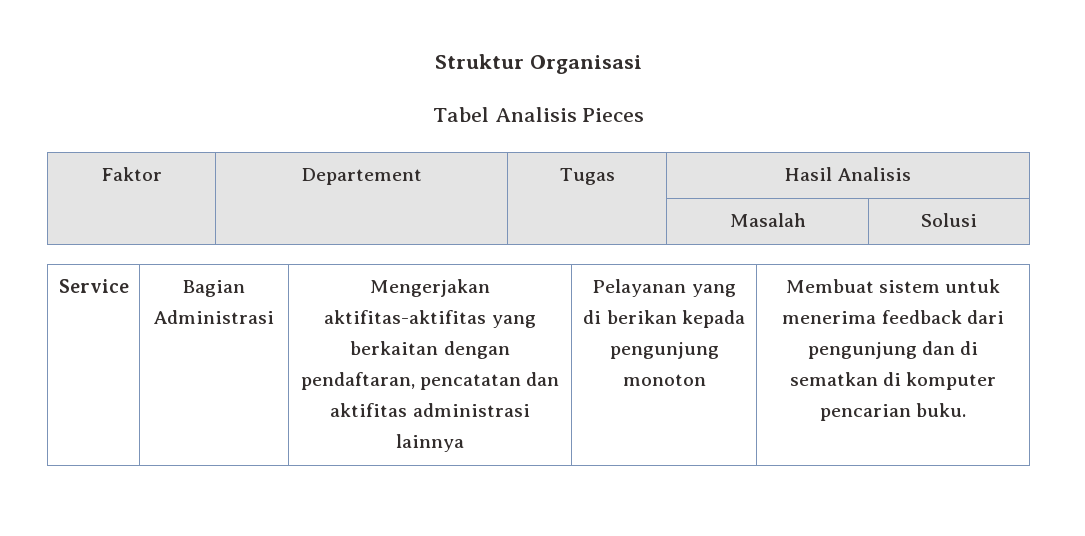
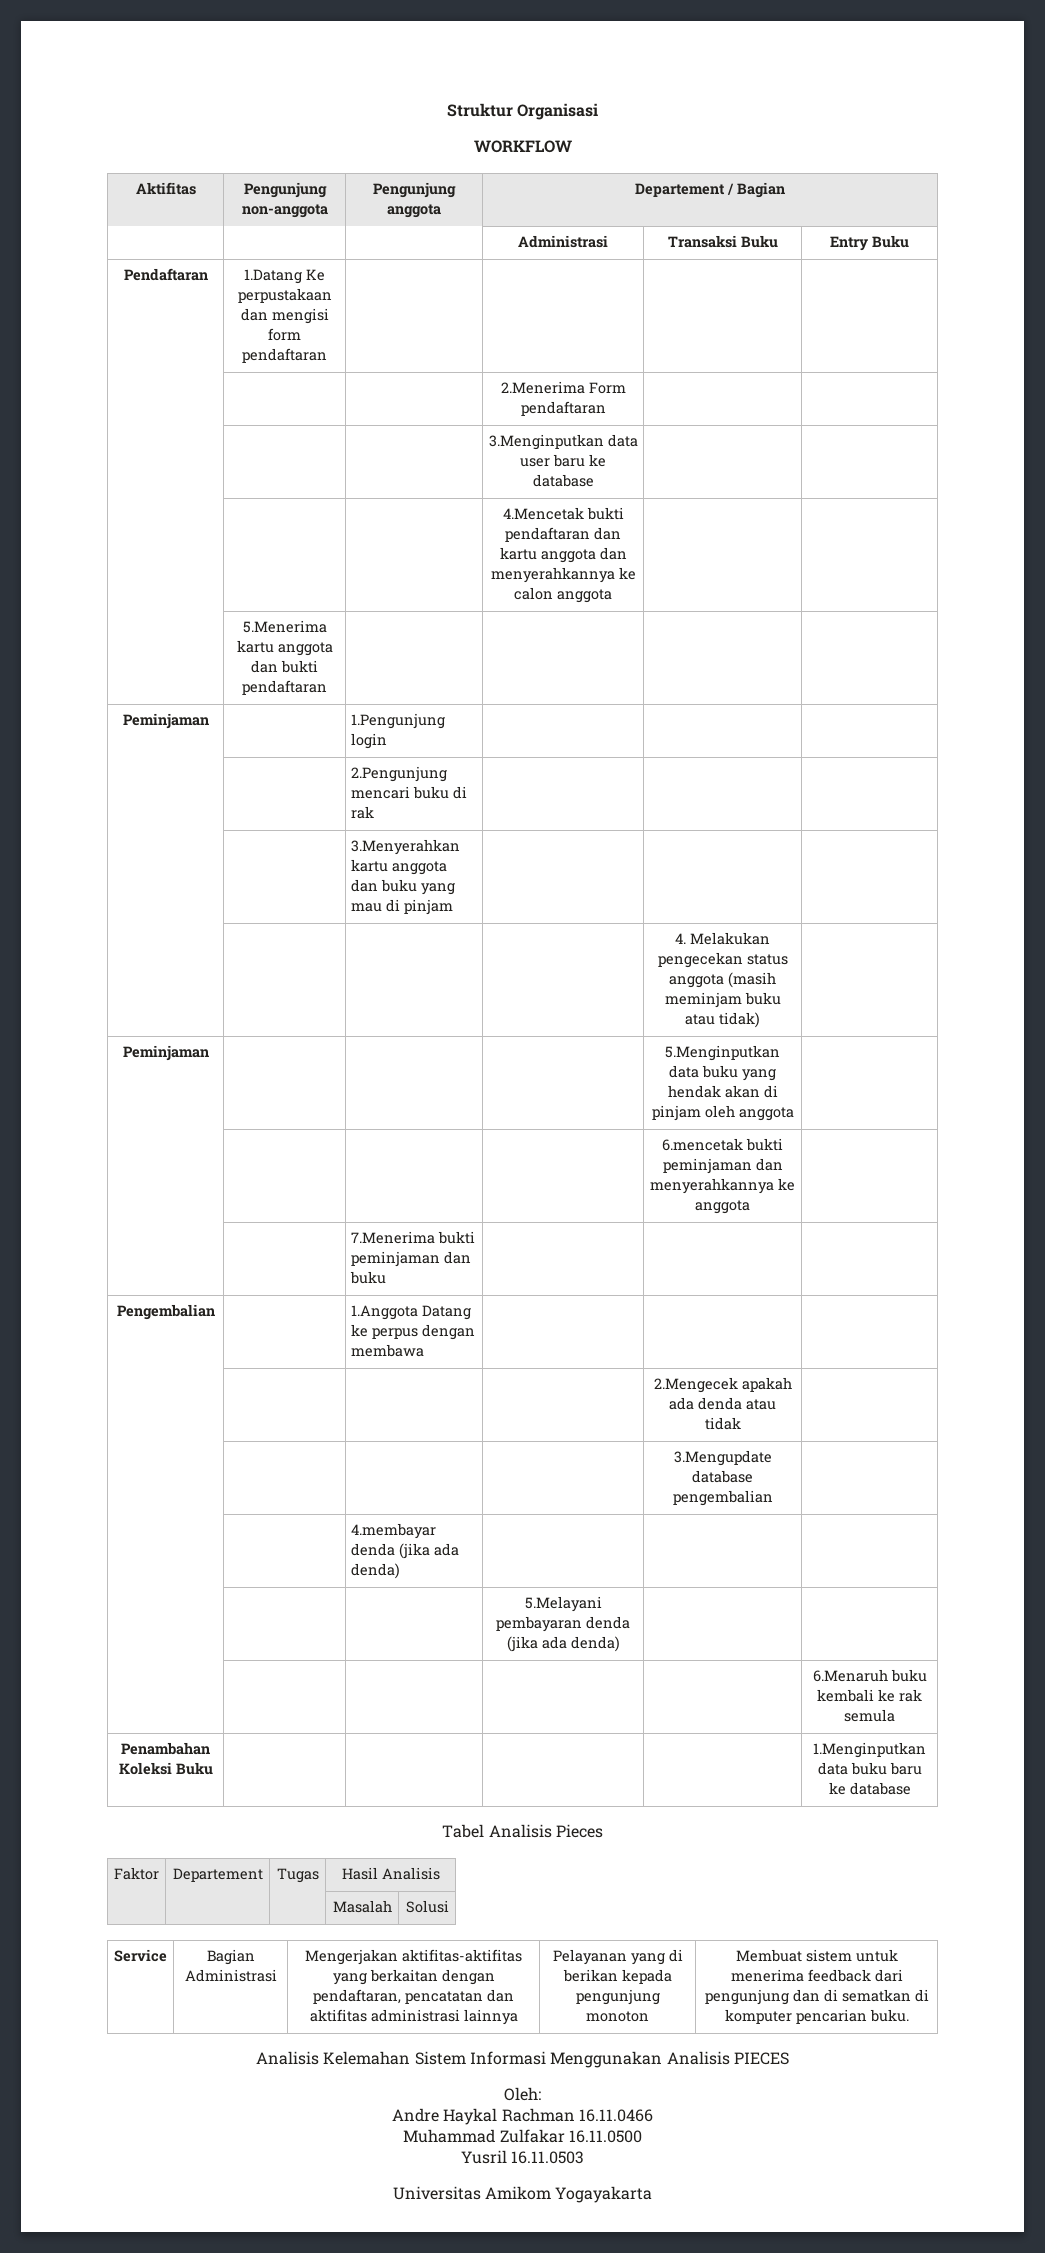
+ WORKFLOW
+ Aktifitas | Pengunjung non-anggota | Pengunjung anggota | Departement / Bagian
+ | | | Administrasi | Transaksi Buku | Entry Buku
+ Pendaftaran | 1.Datang Ke perpustakaan dan mengisi form pendaftaran | | | |
+ | | | 2.Menerima Form pendaftaran | |
+ | | | 3.Menginputkan data user baru ke database | |
+ | | | 4.Mencetak bukti pendaftaran dan kartu anggota dan menyerahkannya ke calon anggota | |
+ | 5.Menerima kartu anggota dan bukti pendaftaran | | | |
+ Peminjaman | | 1.Pengunjung login | | |
+ | | 2.Pengunjung mencari buku di rak | | |
+ | | 3.Menyerahkan kartu anggota dan buku yang mau di pinjam | | |
+ | | | | 4. Melakukan pengecekan status anggota (masih meminjam buku atau tidak) |
+ Peminjaman | | | | 5.Menginputkan data buku yang hendak akan di pinjam oleh anggota |
+ | | | | 6.mencetak bukti peminjaman dan menyerahkannya ke anggota |
+ | | 7.Menerima bukti peminjaman dan buku | | |
+ Pengembalian | | 1.Anggota Datang ke perpus dengan membawa | | |
+ | | | | 2.Mengecek apakah ada denda atau tidak |
+ | | | | 3.Mengupdate database pengembalian |
+ | | 4.membayar denda (jika ada denda) | | |
+ | | | 5.Melayani pembayaran denda (jika ada denda) | |
+ | | | | | 6.Menaruh buku kembali ke rak semula
+ Penambahan Koleksi Buku | | | | | 1.Menginputkan data buku baru ke database
+ Analisis Kelemahan Sistem Informasi Menggunakan Analisis PIECES
+ Oleh:
+ Andre Haykal Rachman 16.11.0466
+ Muhammad Zulfakar 16.11.0500
+ Yusril 16.11.0503
+ Universitas Amikom Yogayakarta

